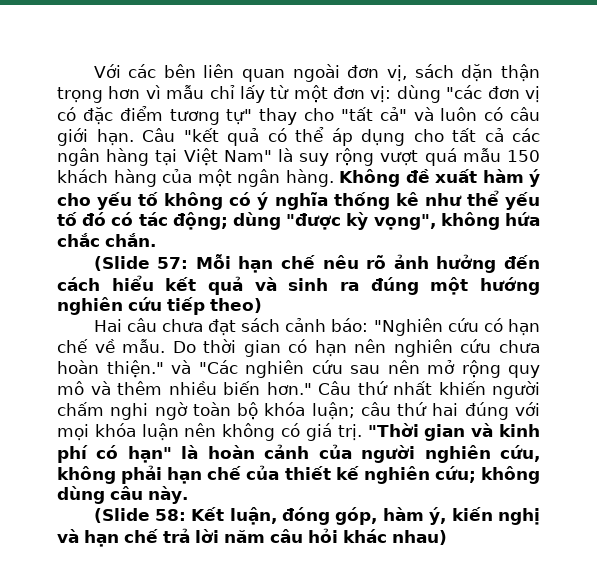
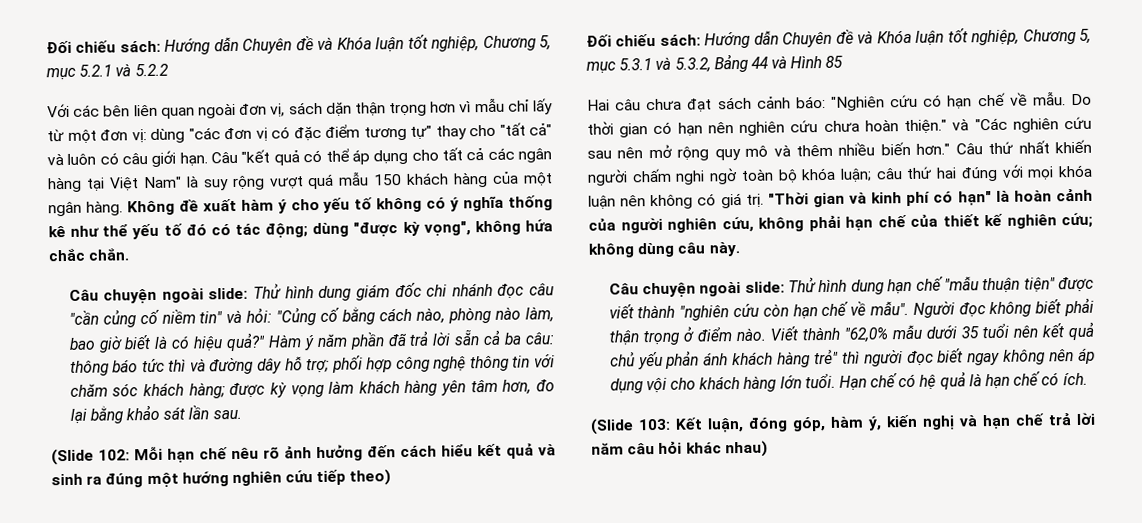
+ Đối chiếu sách: Hướng dẫn Chuyên đề và Khóa luận tốt nghiệp, Chương 5, mục 5.2.1 và 5.2.2
- (Slide 57: Mỗi hạn chế nêu rõ ảnh hưởng đến cách hiểu kết quả và sinh ra đúng một hướng nghiên cứu tiếp theo)
+ Câu chuyện ngoài slide: Thử hình dung giám đốc chi nhánh đọc câu "cần củng cố niềm tin" và hỏi: "Củng cố bằng cách nào, phòng nào làm, bao giờ biết là có hiệu quả?" Hàm ý năm phần đã trả lời sẵn cả ba câu: thông báo tức thì và đường dây hỗ trợ; phối hợp công nghệ thông tin với chăm sóc khách hàng; được kỳ vọng làm khách hàng yên tâm hơn, đo lại bằng khảo sát lần sau.
+ (Slide 102: Mỗi hạn chế nêu rõ ảnh hưởng đến cách hiểu kết quả và sinh ra đúng một hướng nghiên cứu tiếp theo)
+ Đối chiếu sách: Hướng dẫn Chuyên đề và Khóa luận tốt nghiệp, Chương 5, mục 5.3.1 và 5.3.2, Bảng 44 và Hình 85
- (Slide 58: Kết luận, đóng góp, hàm ý, kiến nghị và hạn chế trả lời năm câu hỏi khác nhau)
+ Câu chuyện ngoài slide: Thử hình dung hạn chế "mẫu thuận tiện" được viết thành "nghiên cứu còn hạn chế về mẫu". Người đọc không biết phải thận trọng ở điểm nào. Viết thành "62,0% mẫu dưới 35 tuổi nên kết quả chủ yếu phản ánh khách hàng trẻ" thì người đọc biết ngay không nên áp dụng vội cho khách hàng lớn tuổi. Hạn chế có hệ quả là hạn chế có ích.
+ (Slide 103: Kết luận, đóng góp, hàm ý, kiến nghị và hạn chế trả lời năm câu hỏi khác nhau)

